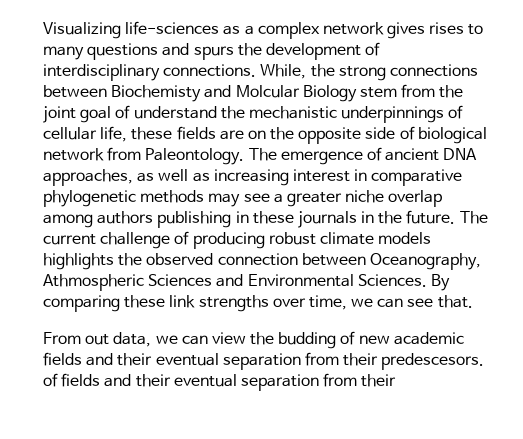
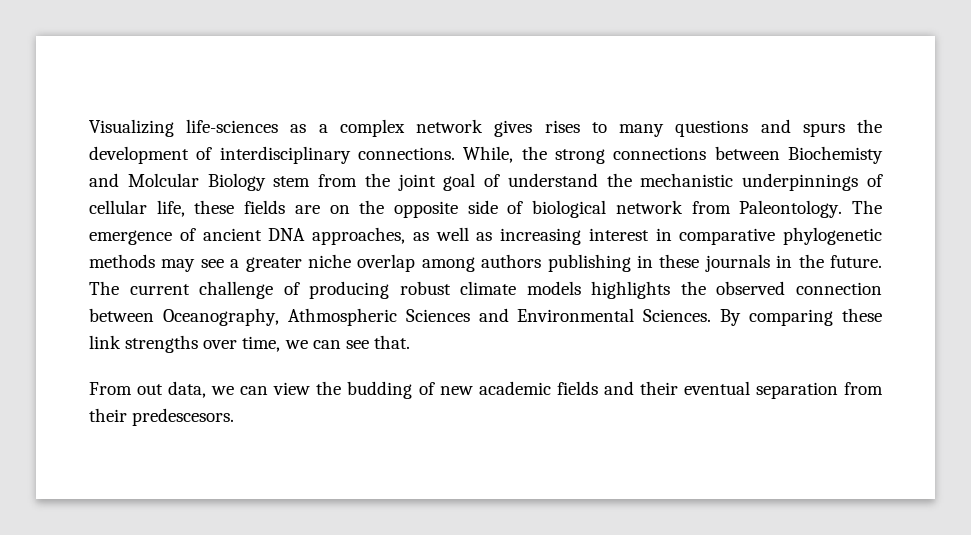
- From out data, we can view the budding of new academic fields and their eventual separation from their predescesors. of fields and their eventual separation from their
+ From out data, we can view the budding of new academic fields and their eventual separation from their predescesors.

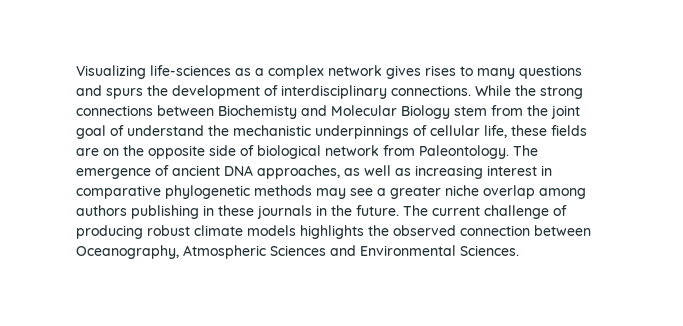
- While, the strong connections between Biochemisty and Molcular Biology stem from the joint goal of understand the mechanistic underpinnings of cellular life, these fields are on the opposite side of biological network from Paleontology.
+ While the strong connections between Biochemisty and Molecular Biology stem from the joint goal of understand the mechanistic underpinnings of cellular life, these fields are on the opposite side of biological network from Paleontology.
- The current challenge of producing robust climate models highlights the observed connection between Oceanography, Athmospheric Sciences and Environmental Sciences. By comparing these link strengths over time, we can see that.
- From out data, we can view the budding of new academic fields and their eventual separation from their predescesors.
+ The current challenge of producing robust climate models highlights the observed connection between Oceanography, Atmospheric Sciences and Environmental Sciences.

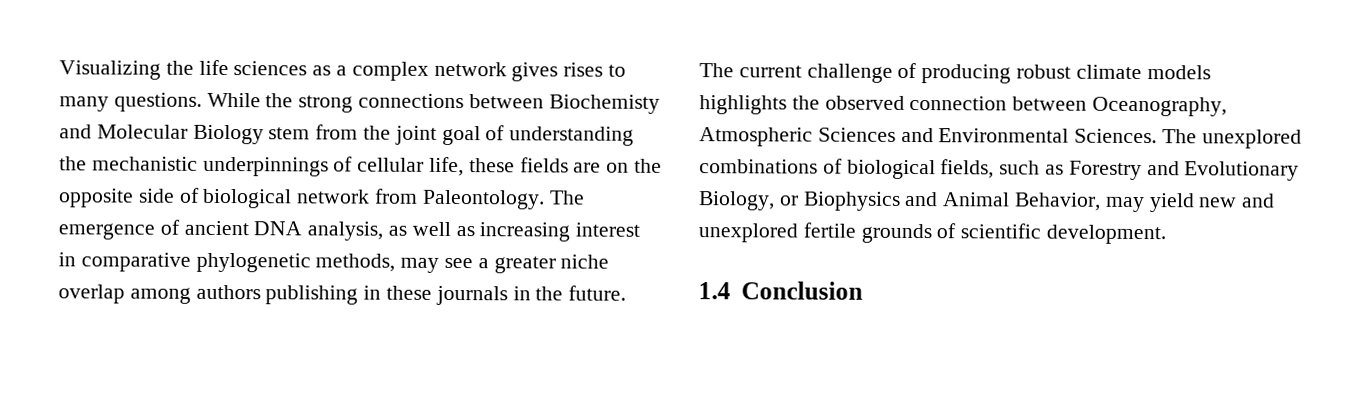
- Visualizing life-sciences as a complex network gives rises to many questions and spurs the development of interdisciplinary connections.
+ Visualizing the life sciences as a complex network gives rises to many questions.
- While the strong connections between Biochemisty and Molecular Biology stem from the joint goal of understand the mechanistic underpinnings of cellular life, these fields are on the opposite side of biological network from Paleontology.
+ While the strong connections between Biochemisty and Molecular Biology stem from the joint goal of understanding the mechanistic underpinnings of cellular life, these fields are on the opposite side of biological network from Paleontology.
- The emergence of ancient DNA approaches, as well as increasing interest in comparative phylogenetic methods may see a greater niche overlap among authors publishing in these journals in the future.
+ The emergence of ancient DNA analysis, as well as increasing interest in comparative phylogenetic methods, may see a greater niche overlap among authors publishing in these journals in the future.
+ The unexplored combinations of biological fields, such as Forestry and Evolutionary Biology, or Biophysics and Animal Behavior, may yield new and unexplored fertile grounds of scientific development.
+ 1.4 Conclusion

